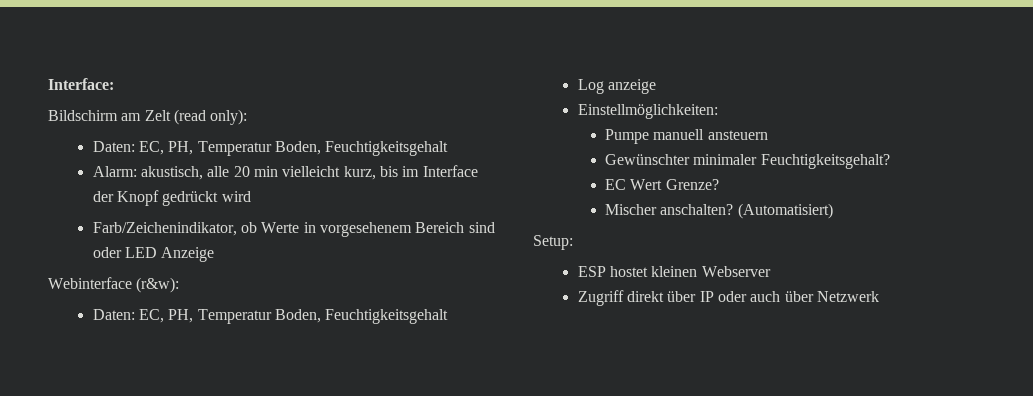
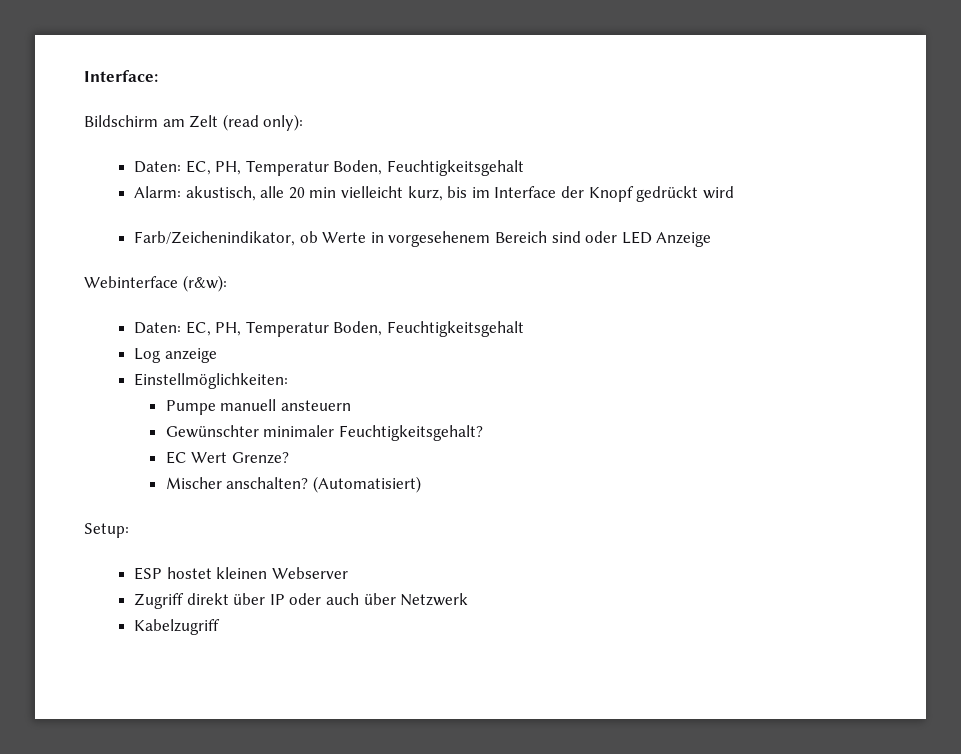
+ Kabelzugriff

